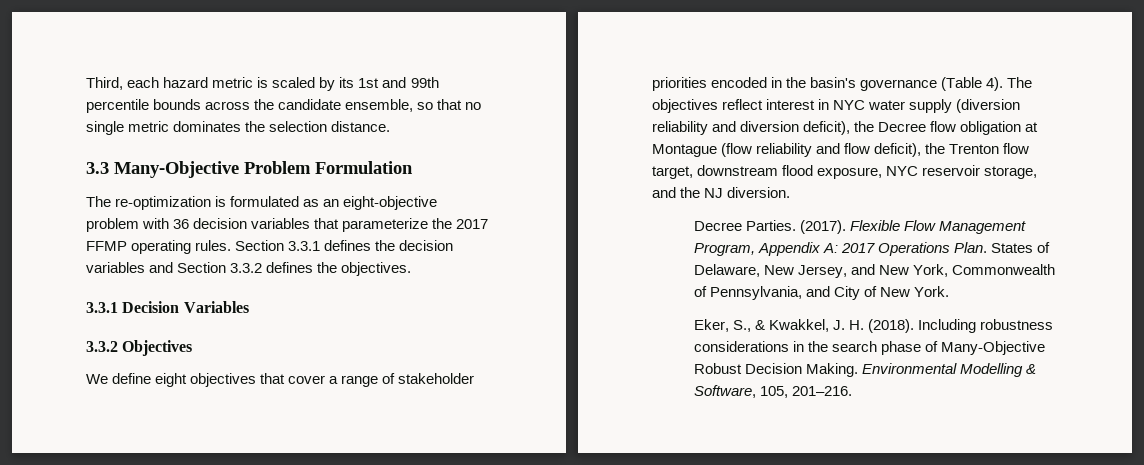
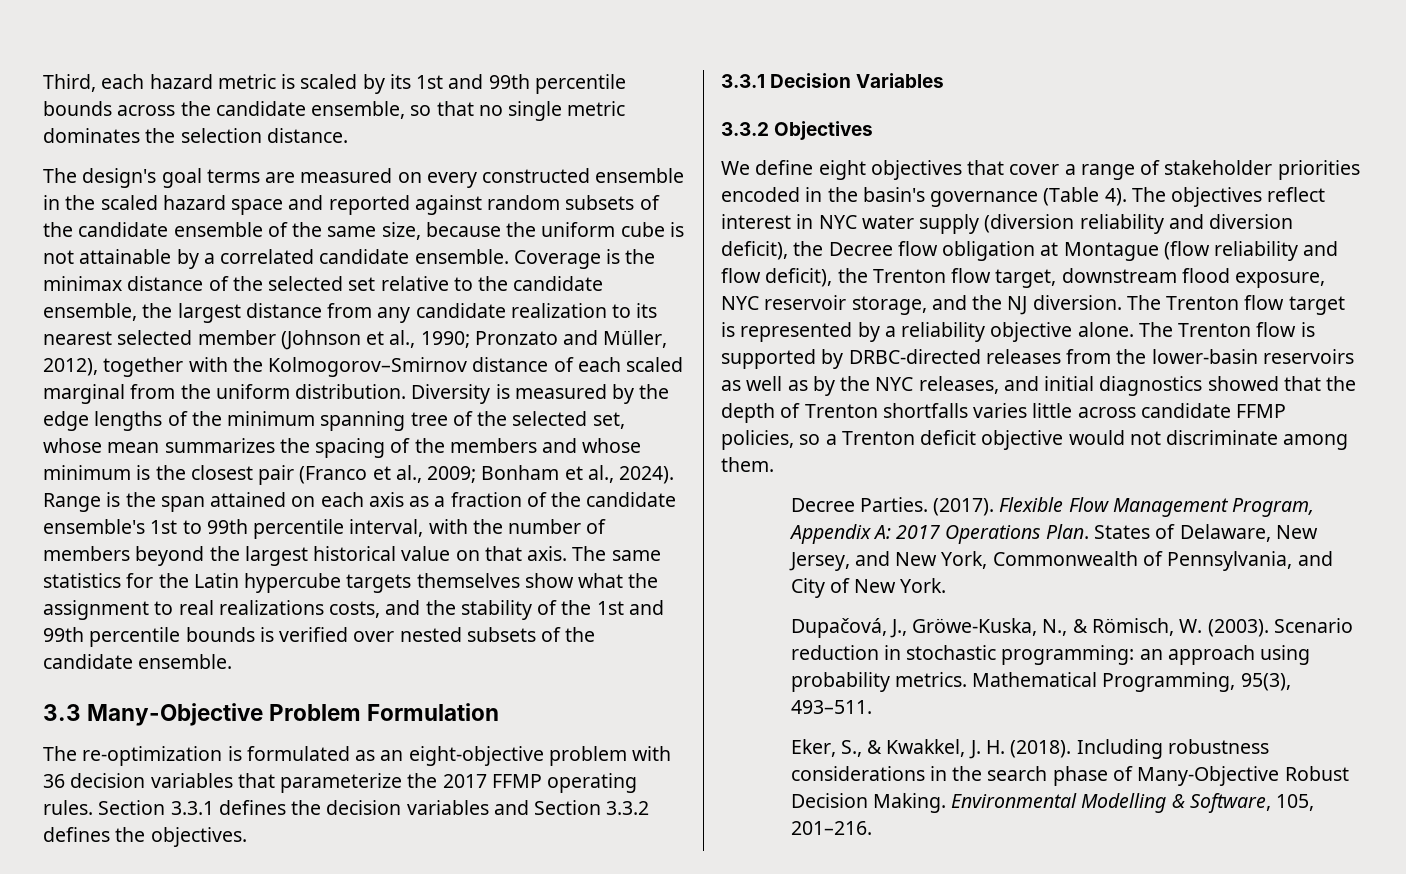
+ The design's goal terms are measured on every constructed ensemble in the scaled hazard space and reported against random subsets of the candidate ensemble of the same size, because the uniform cube is not attainable by a correlated candidate ensemble. Coverage is the minimax distance of the selected set relative to the candidate ensemble, the largest distance from any candidate realization to its nearest selected member (Johnson et al., 1990; Pronzato and Müller, 2012), together with the Kolmogorov–Smirnov distance of each scaled marginal from the uniform distribution. Diversity is measured by the edge lengths of the minimum spanning tree of the selected set, whose mean summarizes the spacing of the members and whose minimum is the closest pair (Franco et al., 2009; Bonham et al., 2024). Range is the span attained on each axis as a fraction of the candidate ensemble's 1st to 99th percentile interval, with the number of members beyond the largest historical value on that axis. The same statistics for the Latin hypercube targets themselves show what the assignment to real realizations costs, and the stability of the 1st and 99th percentile bounds is verified over nested subsets of the candidate ensemble.
+ The Trenton flow target is represented by a reliability objective alone. The Trenton flow is supported by DRBC-directed releases from the lower-basin reservoirs as well as by the NYC releases, and initial diagnostics showed that the depth of Trenton shortfalls varies little across candidate FFMP policies, so a Trenton deficit objective would not discriminate among them.
+ Dupačová, J., Gröwe-Kuska, N., & Römisch, W. (2003). Scenario reduction in stochastic programming: an approach using probability metrics. Mathematical Programming, 95(3), 493–511.

